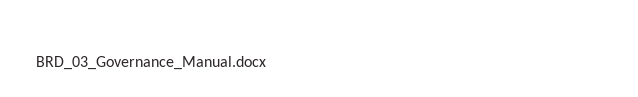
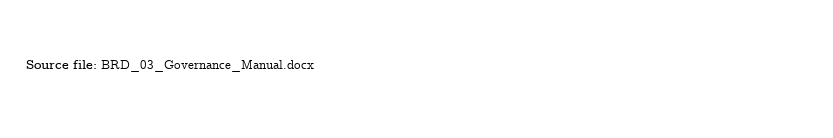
- BRD_03_Governance_Manual.docx
+ Source file: BRD_03_Governance_Manual.docx

